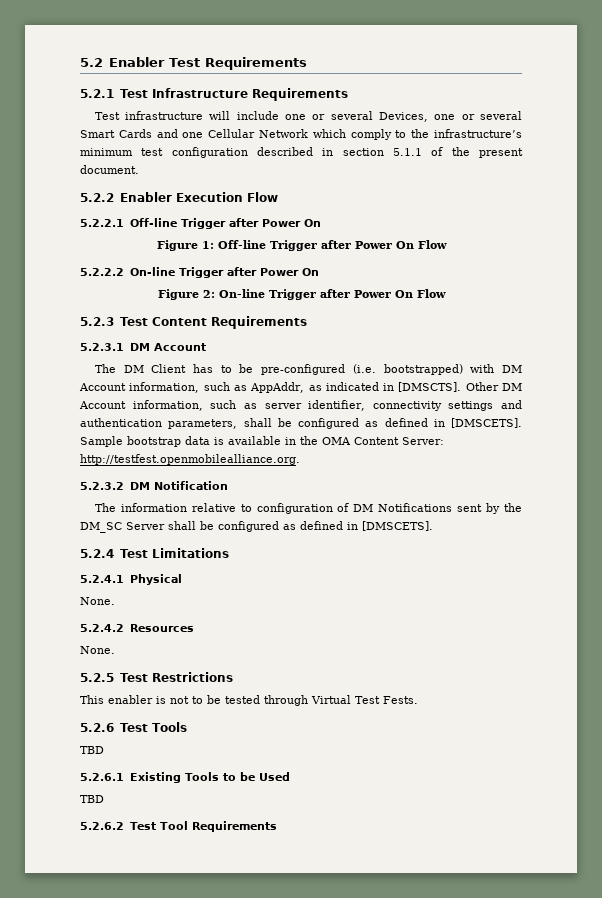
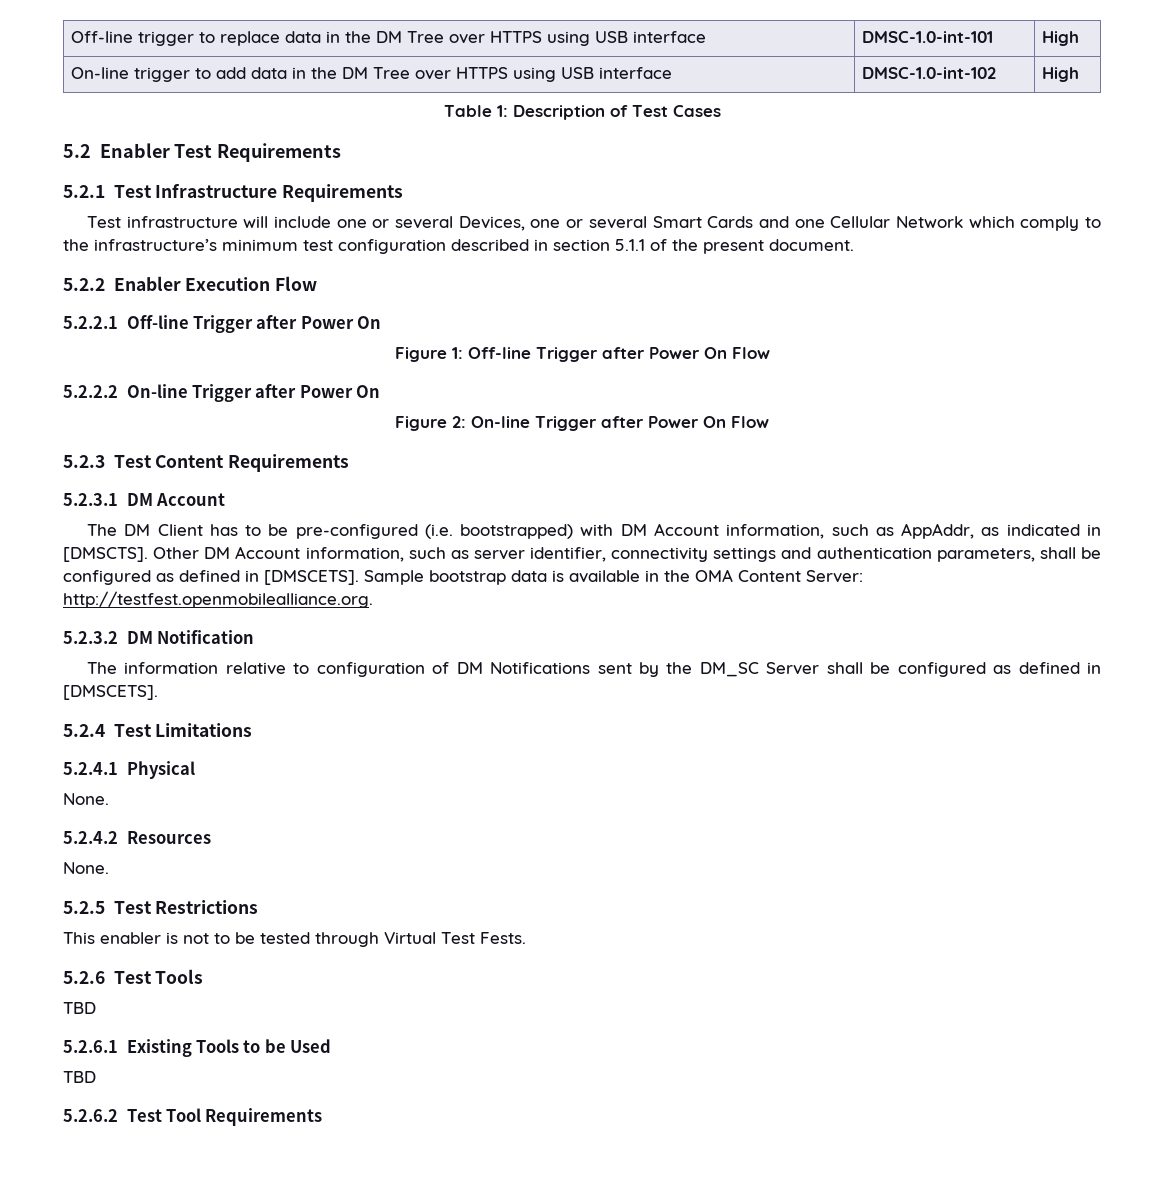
+ Off-line trigger to replace data in the DM Tree over HTTPS using USB interface | DMSC-1.0-int-101 | High
+ On-line trigger to add data in the DM Tree over HTTPS using USB interface | DMSC-1.0-int-102 | High
+ Table 1: Description of Test Cases

